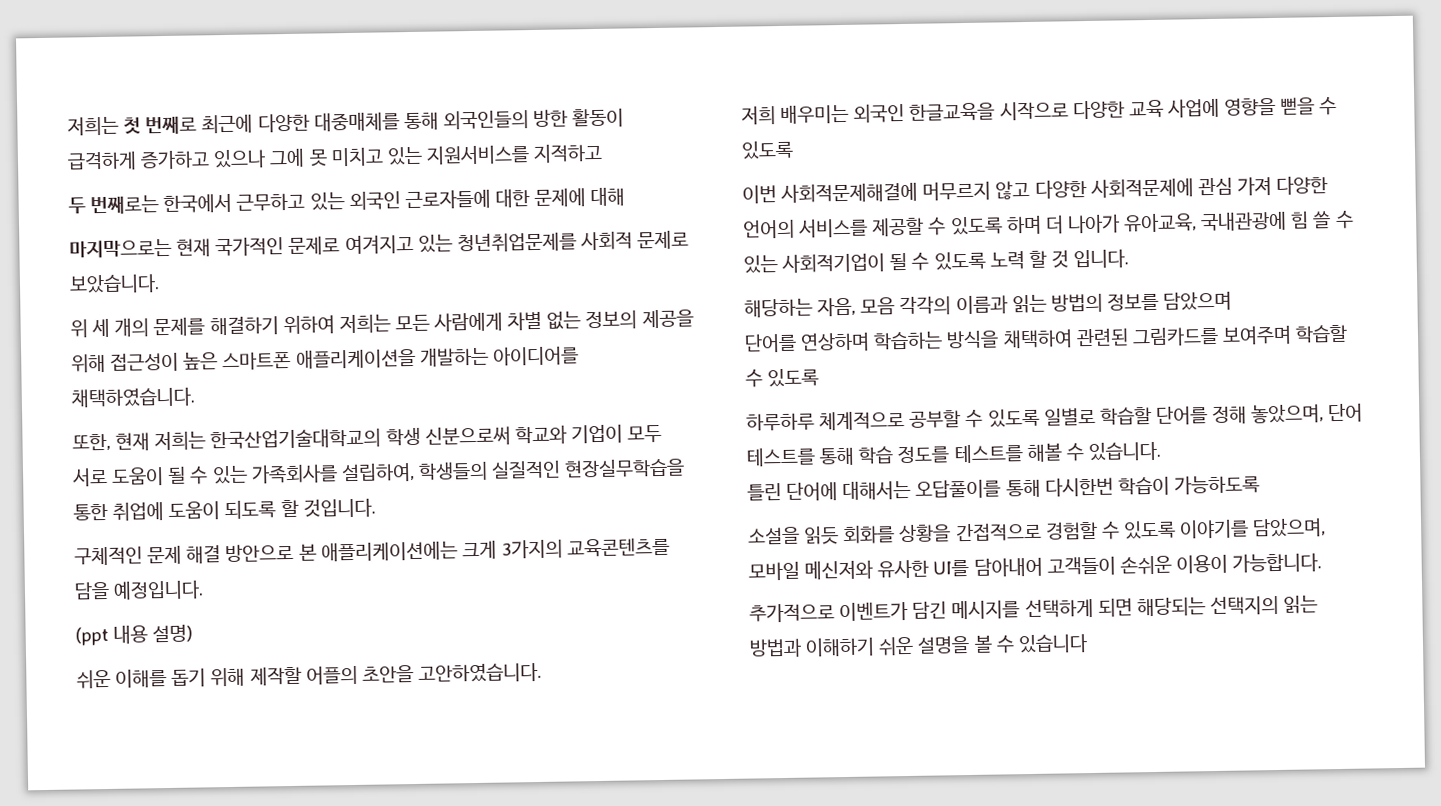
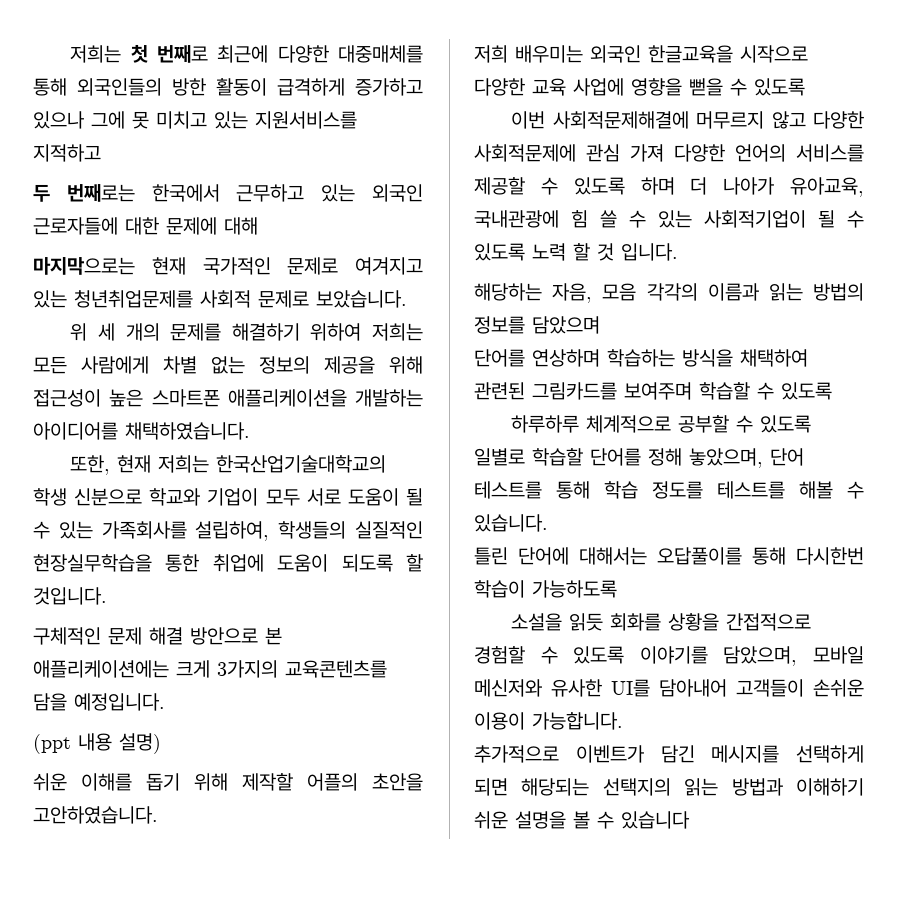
- 또한, 현재 저희는 한국산업기술대학교의 학생 신분으로써 학교와 기업이 모두 서로 도움이 될 수 있는 가족회사를 설립하여, 학생들의 실질적인 현장실무학습을 통한 취업에 도움이 되도록 할 것입니다.
+ 또한, 현재 저희는 한국산업기술대학교의 학생 신분으로 학교와 기업이 모두 서로 도움이 될 수 있는 가족회사를 설립하여, 학생들의 실질적인 현장실무학습을 통한 취업에 도움이 되도록 할 것입니다.

